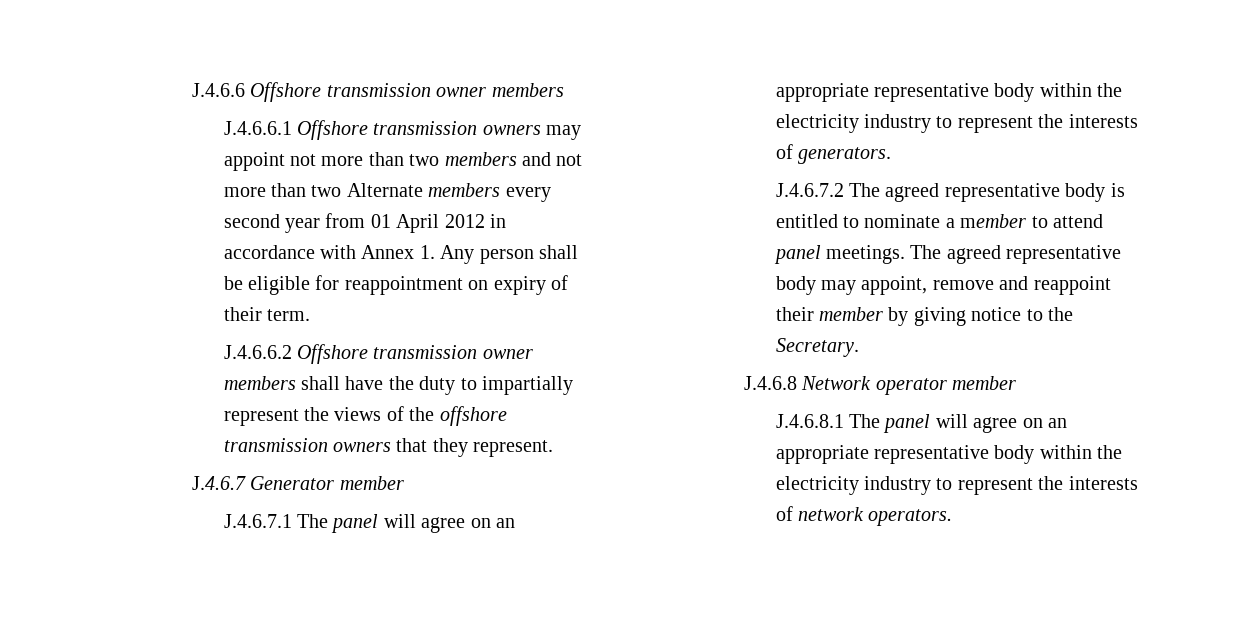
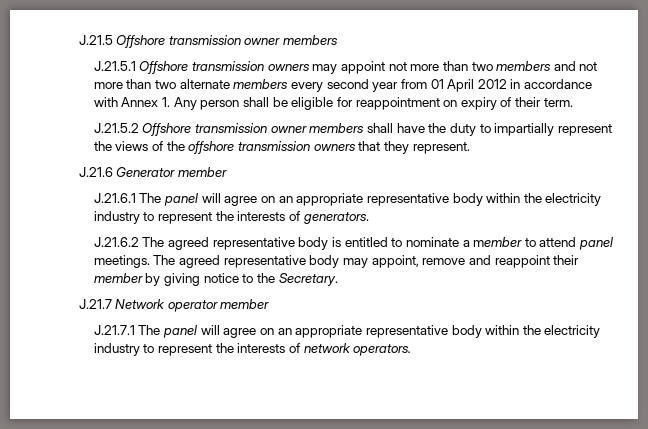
- J.4.6.6 Offshore transmission owner members
+ J.21.5 Offshore transmission owner members
- J.4.6.6.1 Offshore transmission owners may appoint not more than two members and not more than two Alternate members every second year from 01 April 2012 in accordance with Annex 1. Any person shall be eligible for reappointment on expiry of their term.
+ J.21.5.1 Offshore transmission owners may appoint not more than two members and not more than two alternate members every second year from 01 April 2012 in accordance with Annex 1. Any person shall be eligible for reappointment on expiry of their term.
- J.4.6.6.2 Offshore transmission owner members shall have the duty to impartially represent the views of the offshore transmission owners that they represent.
+ J.21.5.2 Offshore transmission owner members shall have the duty to impartially represent the views of the offshore transmission owners that they represent.
- J.4.6.7 Generator member
+ J.21.6 Generator member
- J.4.6.7.1 The panel will agree on an appropriate representative body within the electricity industry to represent the interests of generators.
+ J.21.6.1 The panel will agree on an appropriate representative body within the electricity industry to represent the interests of generators.
- J.4.6.7.2 The agreed representative body is entitled to nominate a member to attend panel meetings.
+ J.21.6.2 The agreed representative body is entitled to nominate a member to attend panel meetings.
- J.4.6.8 Network operator member
+ J.21.7 Network operator member
- J.4.6.8.1 The panel will agree on an appropriate representative body within the electricity industry to represent the interests of network operators.
+ J.21.7.1 The panel will agree on an appropriate representative body within the electricity industry to represent the interests of network operators.

